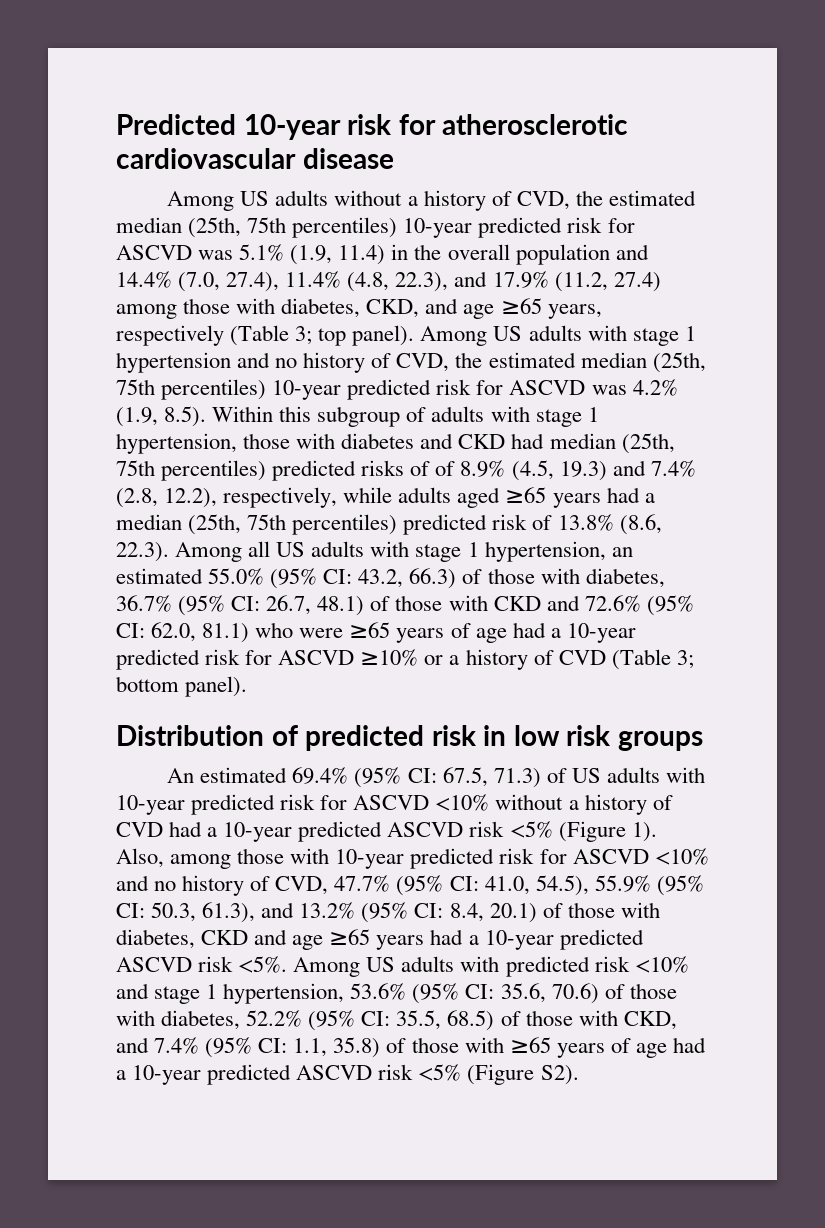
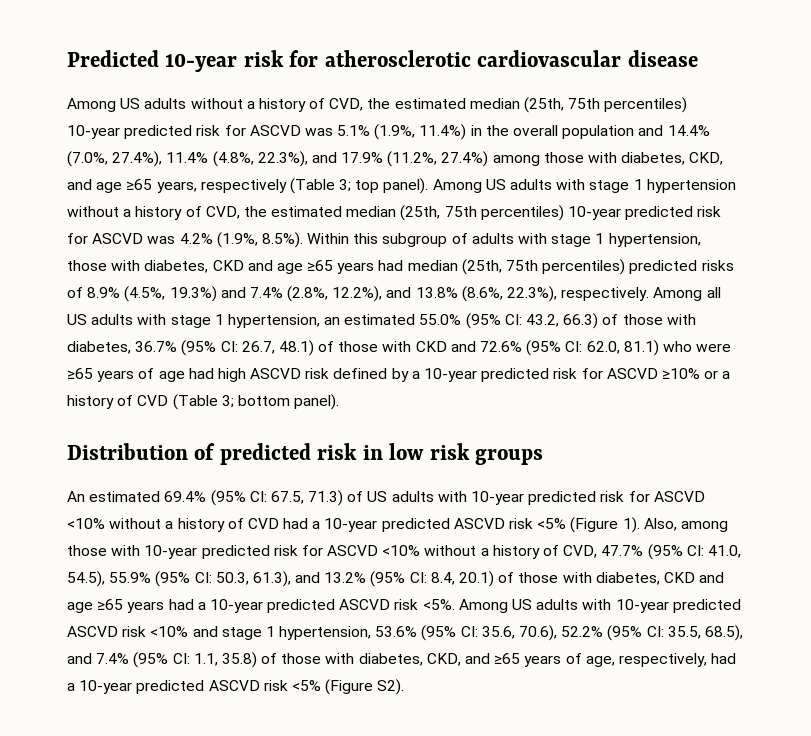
- Among US adults without a history of CVD, the estimated median (25th, 75th percentiles) 10-year predicted risk for ASCVD was 5.1% (1.9, 11.4) in the overall population and 14.4% (7.0, 27.4), 11.4% (4.8, 22.3), and 17.9% (11.2, 27.4) among those with diabetes, CKD, and age ≥65 years, respectively (Table 3; top panel).
+ Among US adults without a history of CVD, the estimated median (25th, 75th percentiles) 10-year predicted risk for ASCVD was 5.1% (1.9%, 11.4%) in the overall population and 14.4% (7.0%, 27.4%), 11.4% (4.8%, 22.3%), and 17.9% (11.2%, 27.4%) among those with diabetes, CKD, and age ≥65 years, respectively (Table 3; top panel).
- Among US adults with stage 1 hypertension and no history of CVD, the estimated median (25th, 75th percentiles) 10-year predicted risk for ASCVD was 4.2% (1.9, 8.5). Within this subgroup of adults with stage 1 hypertension, those with diabetes and CKD had median (25th, 75th percentiles) predicted risks of of 8.9% (4.5, 19.3) and 7.4% (2.8, 12.2), respectively, while adults aged ≥65 years had a median (25th, 75th percentiles) predicted risk of 13.8% (8.6, 22.3). Among all US adults with stage 1 hypertension, an estimated 55.0% (95% CI:
+ Among US adults with stage 1 hypertension without a history of CVD, the estimated median (25th, 75th percentiles) 10-year predicted risk for ASCVD was 4.2% (1.9%, 8.5%). Within this subgroup of adults with stage 1 hypertension, those with diabetes, CKD and age ≥65 years had median (25th, 75th percentiles) predicted risks of 8.9% (4.5%, 19.3%) and 7.4% (2.8%, 12.2%), and 13.8% (8.6%, 22.3%), respectively. Among all US adults with stage 1 hypertension, an estimated 55.0% (95% CI:
- 62.0, 81.1) who were ≥65 years of age had a 10-year predicted risk for ASCVD ≥10% or a history of CVD (Table 3;
+ 62.0, 81.1) who were ≥65 years of age had high ASCVD risk defined by a 10-year predicted risk for ASCVD ≥10% or a history of CVD (Table 3;
- Also, among those with 10-year predicted risk for ASCVD <10% and no history of CVD, 47.7% (95% CI: 41.0, 54.5), 55.9% (95% CI: 50.3, 61.3), and 13.2% (95% CI: 8.4, 20.1) of those with diabetes, CKD and age ≥65 years had a 10-year predicted ASCVD risk <5%.
+ Also, among those with 10-year predicted risk for ASCVD <10% without a history of CVD, 47.7% (95% CI: 41.0, 54.5), 55.9% (95% CI: 50.3, 61.3), and 13.2% (95% CI: 8.4, 20.1) of those with diabetes, CKD and age ≥65 years had a 10-year predicted ASCVD risk <5%.
- Among US adults with predicted risk <10% and stage 1 hypertension, 53.6% (95% CI: 35.6, 70.6) of those with diabetes, 52.2% (95% CI: 35.5, 68.5) of those with CKD, and 7.4% (95% CI: 1.1, 35.8) of those with ≥65 years of age had a 10-year predicted ASCVD risk <5% (Figure S2).
+ Among US adults with 10-year predicted ASCVD risk <10% and stage 1 hypertension, 53.6% (95% CI: 35.6, 70.6), 52.2% (95% CI: 35.5, 68.5), and 7.4% (95% CI: 1.1, 35.8) of those with diabetes, CKD, and ≥65 years of age, respectively, had a 10-year predicted ASCVD risk <5% (Figure S2).

